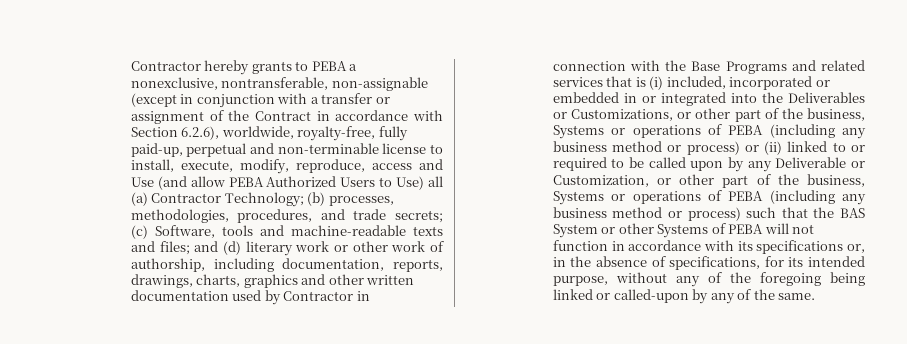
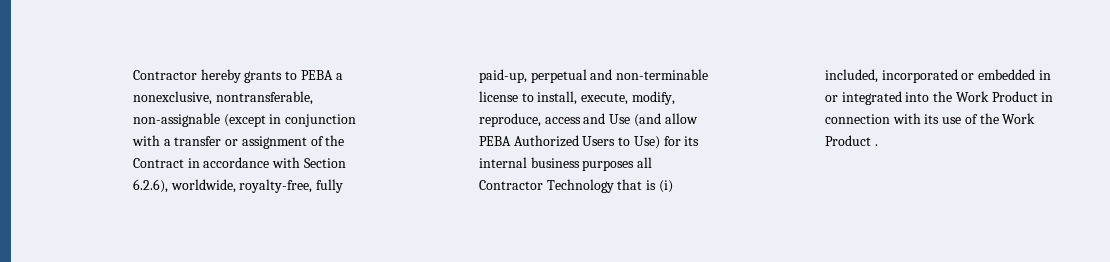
- Contractor hereby grants to PEBA a nonexclusive, nontransferable, non-assignable (except in conjunction with a transfer or assignment of the Contract in accordance with Section 6.2.6), worldwide, royalty-free, fully paid-up, perpetual and non-terminable license to install, execute, modify, reproduce, access and Use (and allow PEBA Authorized Users to Use) all (a) Contractor Technology; (b) processes, methodologies, procedures, and trade secrets; (c) Software, tools and machine-readable texts and files; and (d) literary work or other work of authorship, including documentation, reports, drawings, charts, graphics and other written documentation used by Contractor in connection with the Base Programs and related services that is (i) included, incorporated or embedded in or integrated into the Deliverables or Customizations, or other part of the business, Systems or operations of PEBA (including any business method or process) or (ii) linked to or required to be called upon by any Deliverable or Customization, or other part of the business, Systems or operations of PEBA (including any business method or process) such that the BAS System or other Systems of PEBA will not function in accordance with its specifications or, in the absence of specifications, for its intended purpose, without any of the foregoing being linked or called-upon by any of the same.
+ Contractor hereby grants to PEBA a nonexclusive, nontransferable, non-assignable (except in conjunction with a transfer or assignment of the Contract in accordance with Section 6.2.6), worldwide, royalty-free, fully paid-up, perpetual and non-terminable license to install, execute, modify, reproduce, access and Use (and allow PEBA Authorized Users to Use) for its internal business purposes all Contractor Technology that is (i) included, incorporated or embedded in or integrated into the Work Product in connection with its use of the Work Product .

